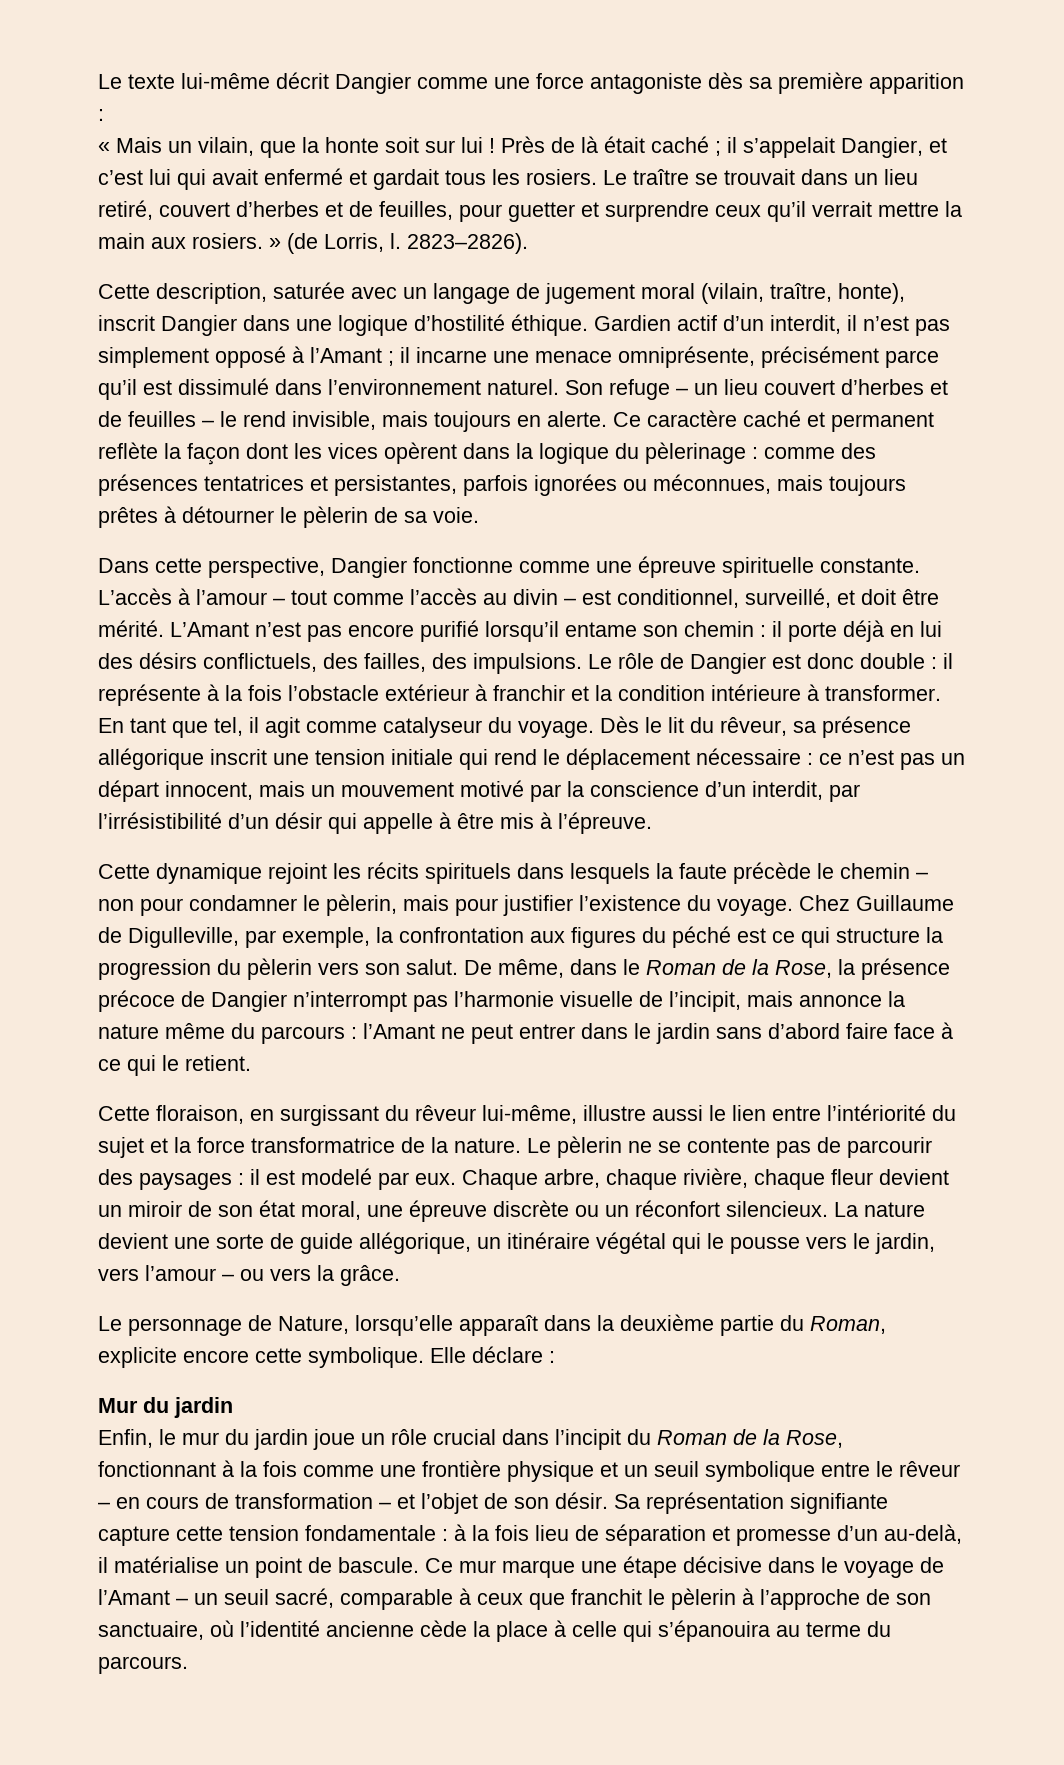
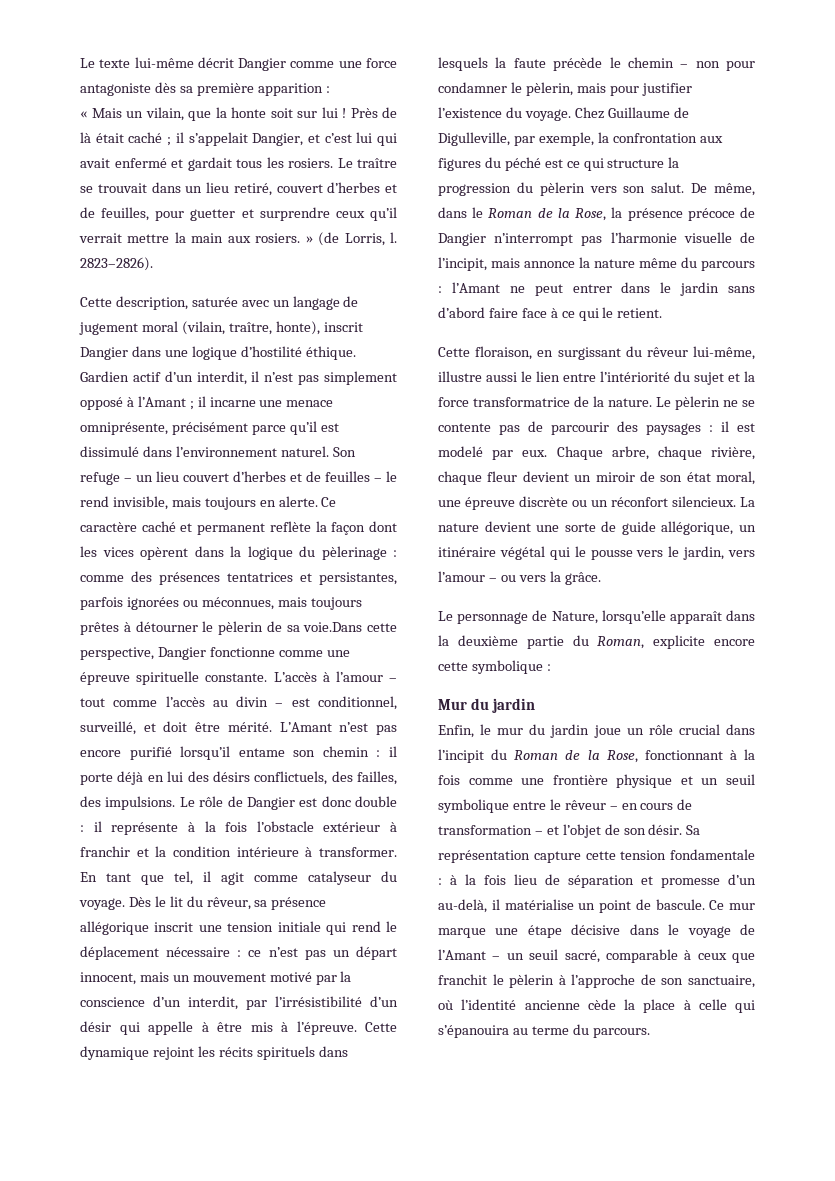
- Ce caractère caché et permanent reflète la façon dont les vices opèrent dans la logique du pèlerinage : comme des présences tentatrices et persistantes, parfois ignorées ou méconnues, mais toujours prêtes à détourner le pèlerin de sa voie.
- Dans cette perspective, Dangier fonctionne comme une épreuve spirituelle constante.
+ Ce caractère caché et permanent reflète la façon dont les vices opèrent dans la logique du pèlerinage : comme des présences tentatrices et persistantes, parfois ignorées ou méconnues, mais toujours prêtes à détourner le pèlerin de sa voie.Dans cette perspective, Dangier fonctionne comme une épreuve spirituelle constante.
- ce n’est pas un départ innocent, mais un mouvement motivé par la conscience d’un interdit, par l’irrésistibilité d’un désir qui appelle à être mis à l’épreuve.
- Cette dynamique rejoint les récits spirituels dans lesquels la faute précède le chemin – non pour condamner le pèlerin, mais pour justifier l’existence du voyage.
+ ce n’est pas un départ innocent, mais un mouvement motivé par la conscience d’un interdit, par l’irrésistibilité d’un désir qui appelle à être mis à l’épreuve. Cette dynamique rejoint les récits spirituels dans lesquels la faute précède le chemin – non pour condamner le pèlerin, mais pour justifier l’existence du voyage.
- Le personnage de Nature, lorsqu’elle apparaît dans la deuxième partie du Roman, explicite encore cette symbolique. Elle déclare :
+ Le personnage de Nature, lorsqu’elle apparaît dans la deuxième partie du Roman, explicite encore cette symbolique :
- Sa représentation signifiante capture cette tension fondamentale : à la fois lieu de séparation et promesse d’un au-delà, il matérialise un point de bascule.
+ Sa représentation capture cette tension fondamentale : à la fois lieu de séparation et promesse d’un au-delà, il matérialise un point de bascule.

